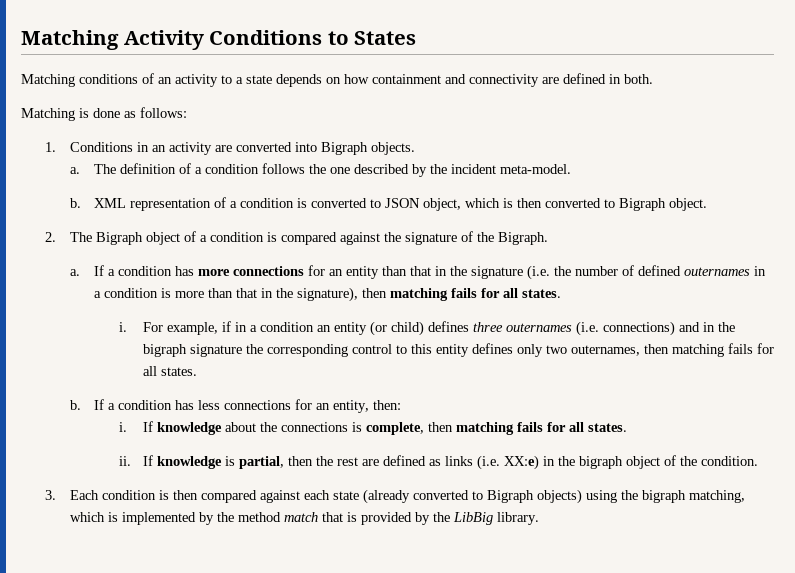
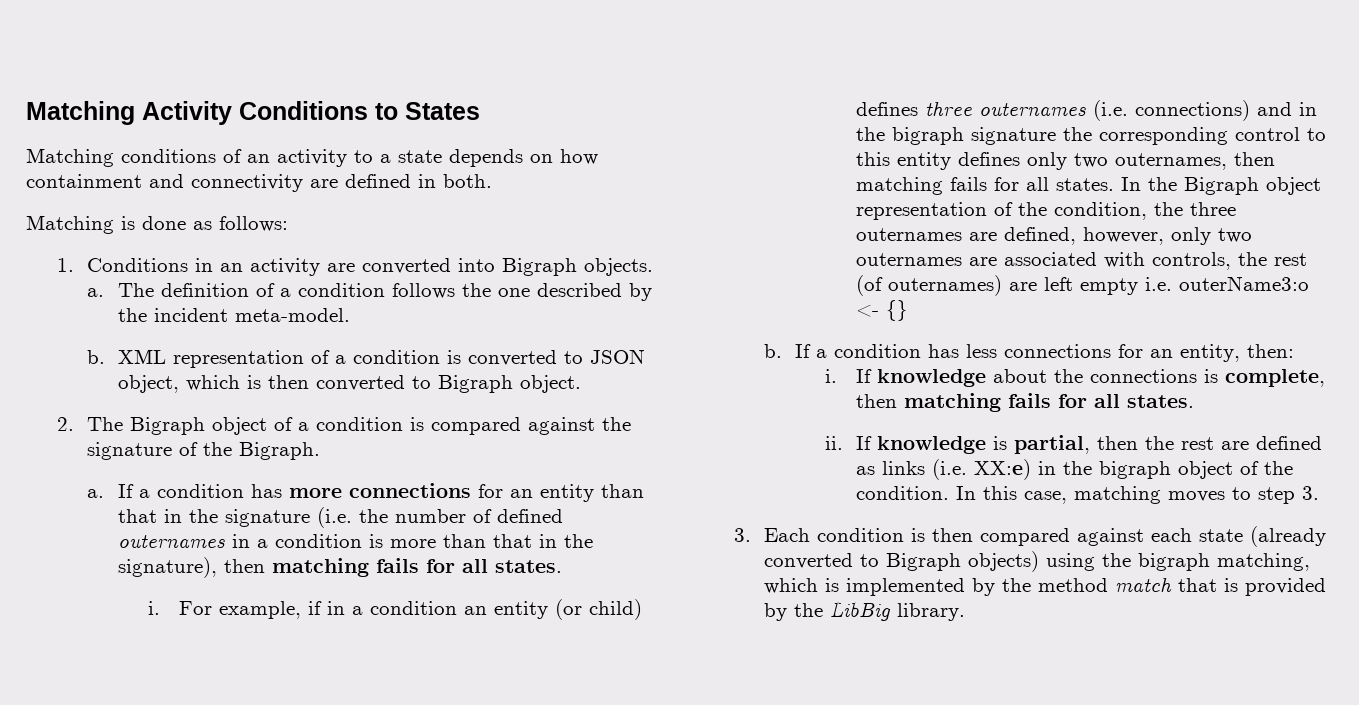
+ In the Bigraph object representation of the condition, the three outernames are defined, however, only two outernames are associated with controls, the rest (of outernames) are left empty i.e. outerName3:o <- {}
+ In this case, matching moves to step 3.

